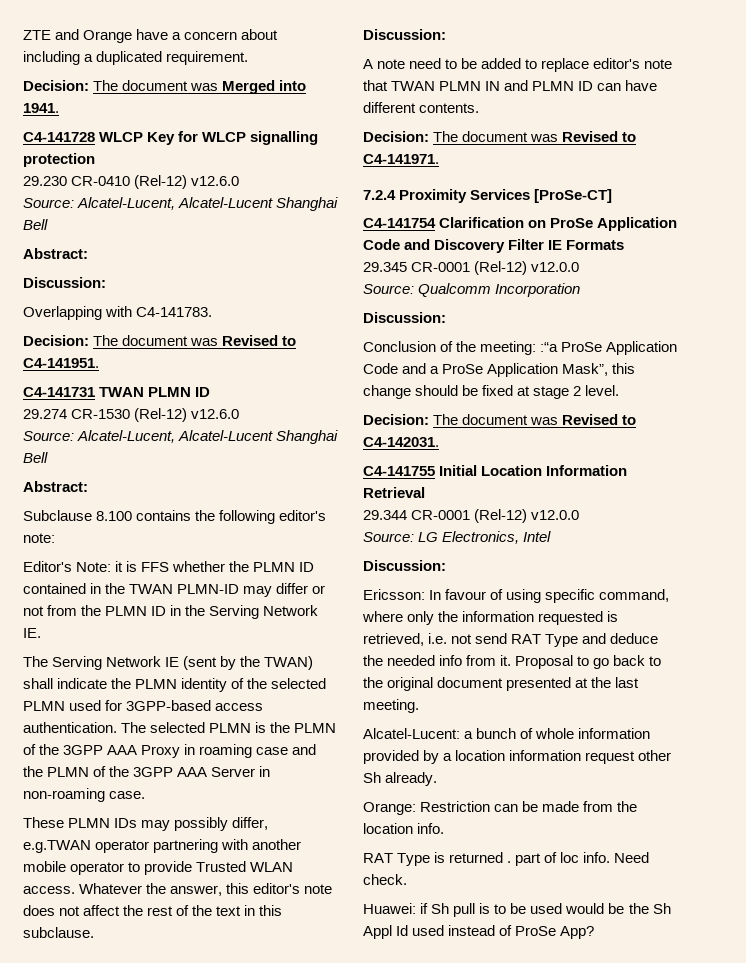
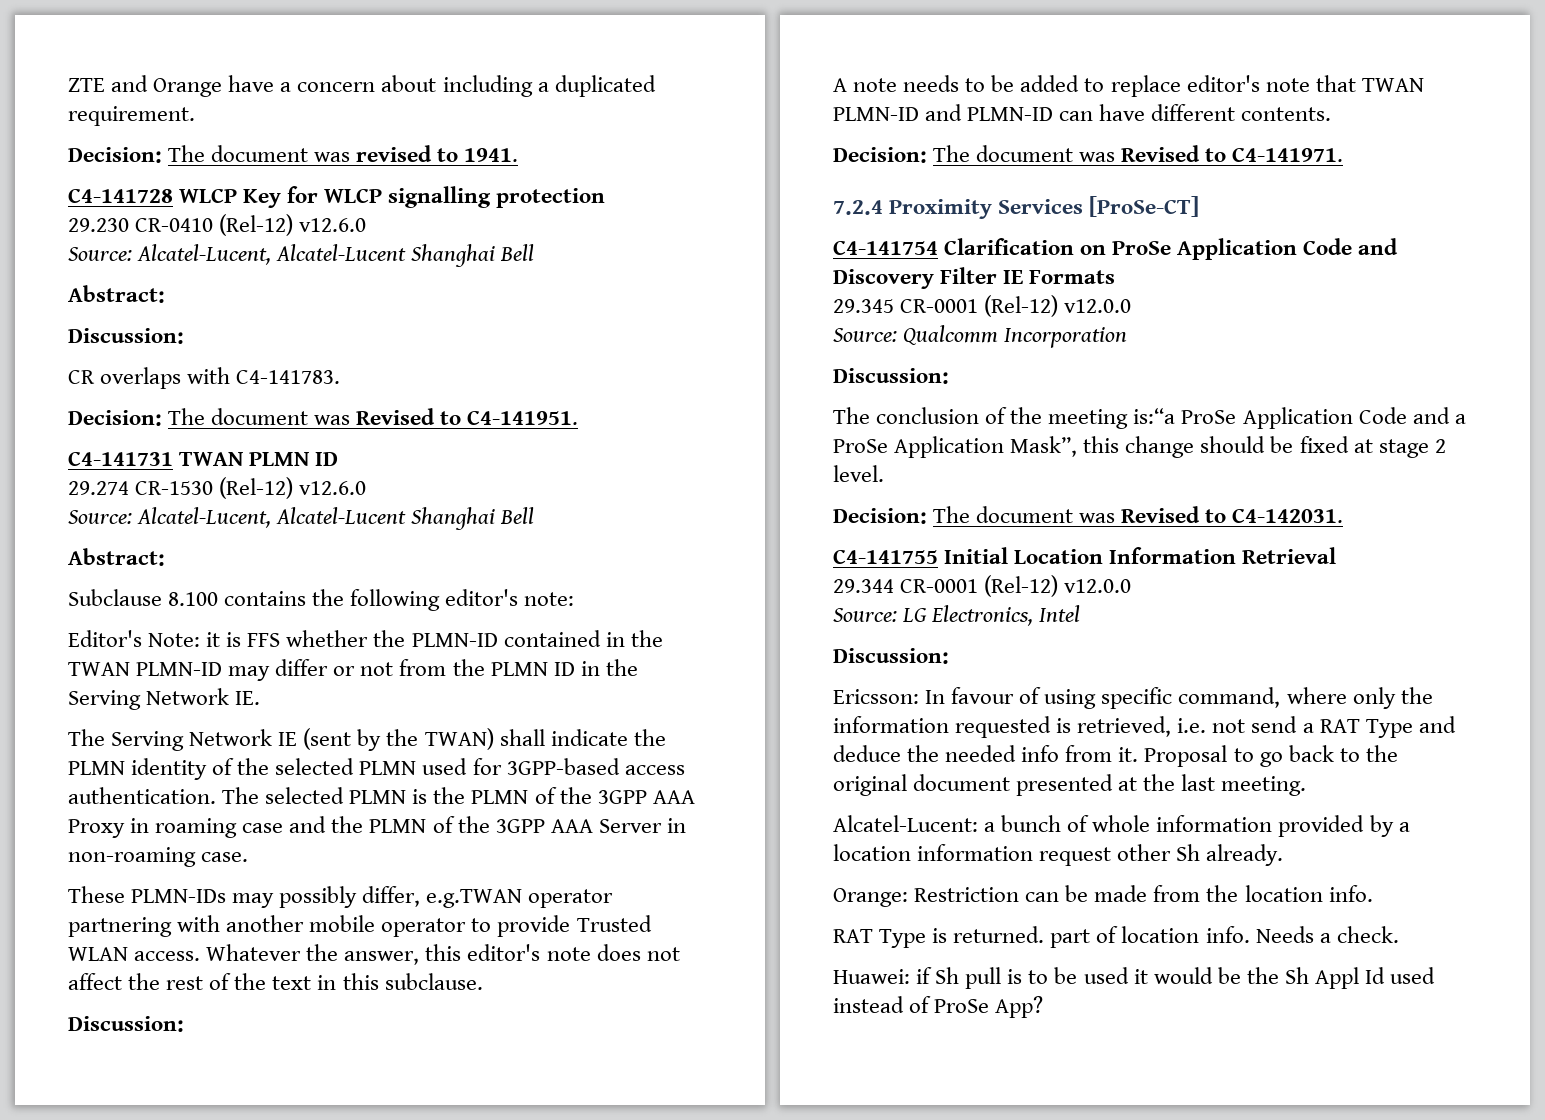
- Decision: The document was Merged into 1941.
+ Decision: The document was revised to 1941.
- Overlapping with C4-141783.
+ CR overlaps with C4-141783.
- Editor's Note: it is FFS whether the PLMN ID contained in the TWAN PLMN-ID may differ or not from the PLMN ID in the Serving Network IE.
+ Editor's Note: it is FFS whether the PLMN-ID contained in the TWAN PLMN-ID may differ or not from the PLMN ID in the Serving Network IE.
- These PLMN IDs may possibly differ, e.g.TWAN operator partnering with another mobile operator to provide Trusted WLAN access.
+ These PLMN-IDs may possibly differ, e.g.TWAN operator partnering with another mobile operator to provide Trusted WLAN access.
- A note need to be added to replace editor's note that TWAN PLMN IN and PLMN ID can have different contents.
+ A note needs to be added to replace editor's note that TWAN PLMN-ID and PLMN-ID can have different contents.
- Conclusion of the meeting: :“a ProSe Application Code and a ProSe Application Mask”, this change should be fixed at stage 2 level.
+ The conclusion of the meeting is:“a ProSe Application Code and a ProSe Application Mask”, this change should be fixed at stage 2 level.
- Ericsson: In favour of using specific command, where only the information requested is retrieved, i.e. not send RAT Type and deduce the needed info from it.
+ Ericsson: In favour of using specific command, where only the information requested is retrieved, i.e. not send a RAT Type and deduce the needed info from it.
- RAT Type is returned . part of loc info. Need check.
+ RAT Type is returned. part of location info. Needs a check.
- Huawei: if Sh pull is to be used would be the Sh Appl Id used instead of ProSe App?
+ Huawei: if Sh pull is to be used it would be the Sh Appl Id used instead of ProSe App?

